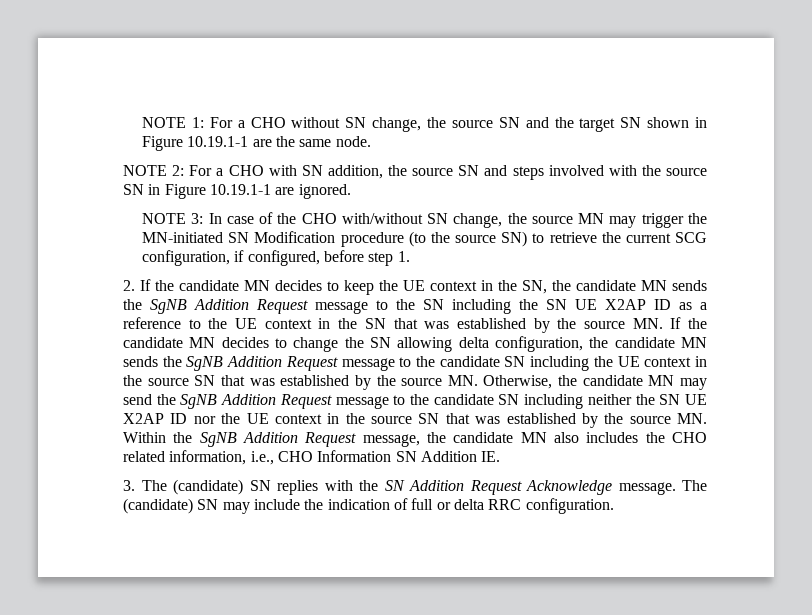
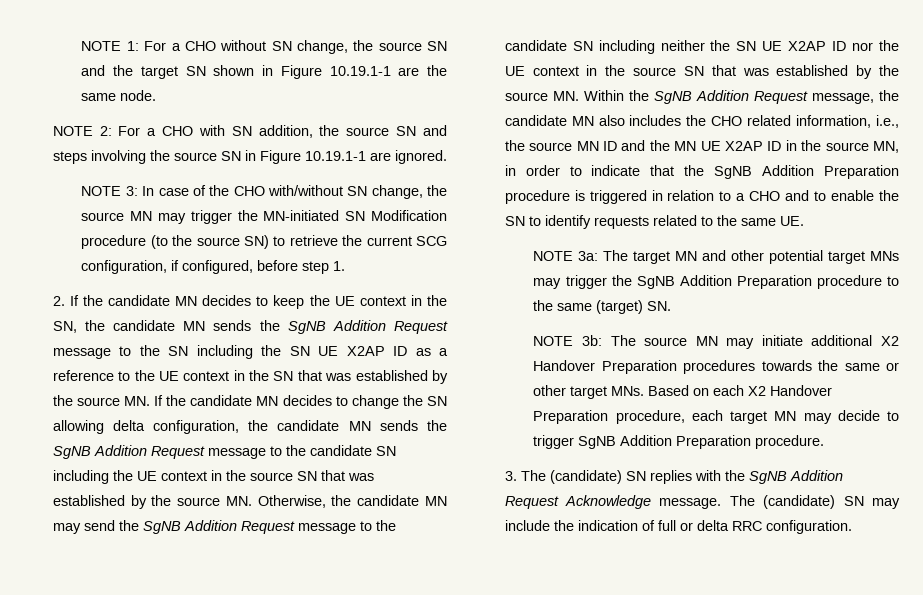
- NOTE 2: For a CHO with SN addition, the source SN and steps involved with the source SN in Figure 10.19.1-1 are ignored.
+ NOTE 2: For a CHO with SN addition, the source SN and steps involving the source SN in Figure 10.19.1-1 are ignored.
- 2. If the candidate MN decides to keep the UE context in the SN, the candidate MN sends the SgNB Addition Request message to the SN including the SN UE X2AP ID as a reference to the UE context in the SN that was established by the source MN. If the candidate MN decides to change the SN allowing delta configuration, the candidate MN sends the SgNB Addition Request message to the candidate SN including the UE context in the source SN that was established by the source MN. Otherwise, the candidate MN may send the SgNB Addition Request message to the candidate SN including neither the SN UE X2AP ID nor the UE context in the source SN that was established by the source MN. Within the SgNB Addition Request message, the candidate MN also includes the CHO related information, i.e., CHO Information SN Addition IE.
+ 2. If the candidate MN decides to keep the UE context in the SN, the candidate MN sends the SgNB Addition Request message to the SN including the SN UE X2AP ID as a reference to the UE context in the SN that was established by the source MN. If the candidate MN decides to change the SN allowing delta configuration, the candidate MN sends the SgNB Addition Request message to the candidate SN including the UE context in the source SN that was established by the source MN. Otherwise, the candidate MN may send the SgNB Addition Request message to the candidate SN including neither the SN UE X2AP ID nor the UE context in the source SN that was established by the source MN. Within the SgNB Addition Request message, the candidate MN also includes the CHO related information, i.e., the source MN ID and the MN UE X2AP ID in the source MN, in order to indicate that the SgNB Addition Preparation procedure is triggered in relation to a CHO and to enable the SN to identify requests related to the same UE.
+ NOTE 3a: The target MN and other potential target MNs may trigger the SgNB Addition Preparation procedure to the same (target) SN.
+ NOTE 3b: The source MN may initiate additional X2 Handover Preparation procedures towards the same or other target MNs. Based on each X2 Handover Preparation procedure, each target MN may decide to trigger SgNB Addition Preparation procedure.
- 3. The (candidate) SN replies with the SN Addition Request Acknowledge message.
+ 3. The (candidate) SN replies with the SgNB Addition Request Acknowledge message.

